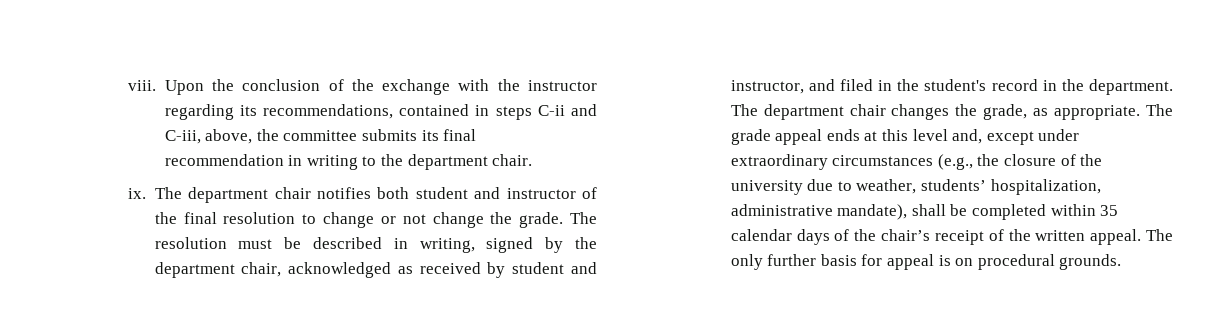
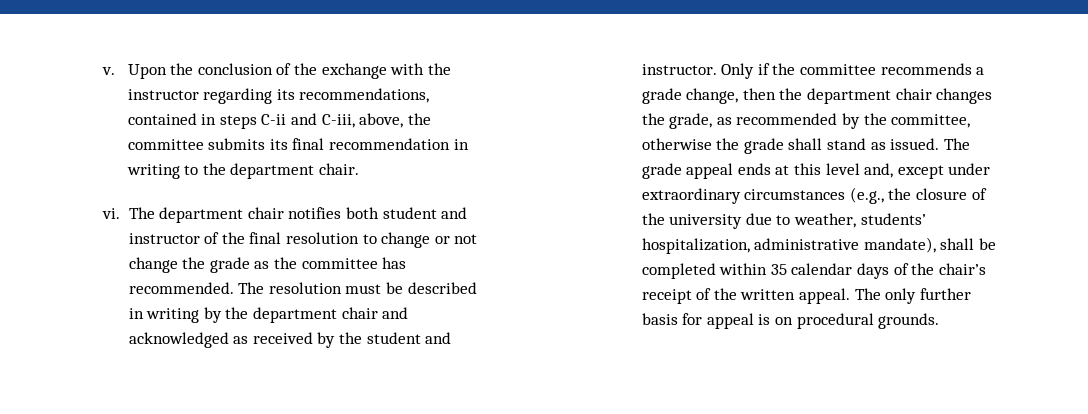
- viii.
+ v.
- ix.
+ vi.
- The department chair notifies both student and instructor of the final resolution to change or not change the grade.
+ The department chair notifies both student and instructor of the final resolution to change or not change the grade as the committee has recommended.
- The resolution must be described in writing, signed by the department chair, acknowledged as received by student and instructor, and filed in the student's record in the department. The department chair changes the grade, as appropriate.
+ The resolution must be described in writing by the department chair and acknowledged as received by the student and instructor. Only if the committee recommends a grade change, then the department chair changes the grade, as recommended by the committee, otherwise the grade shall stand as issued.

